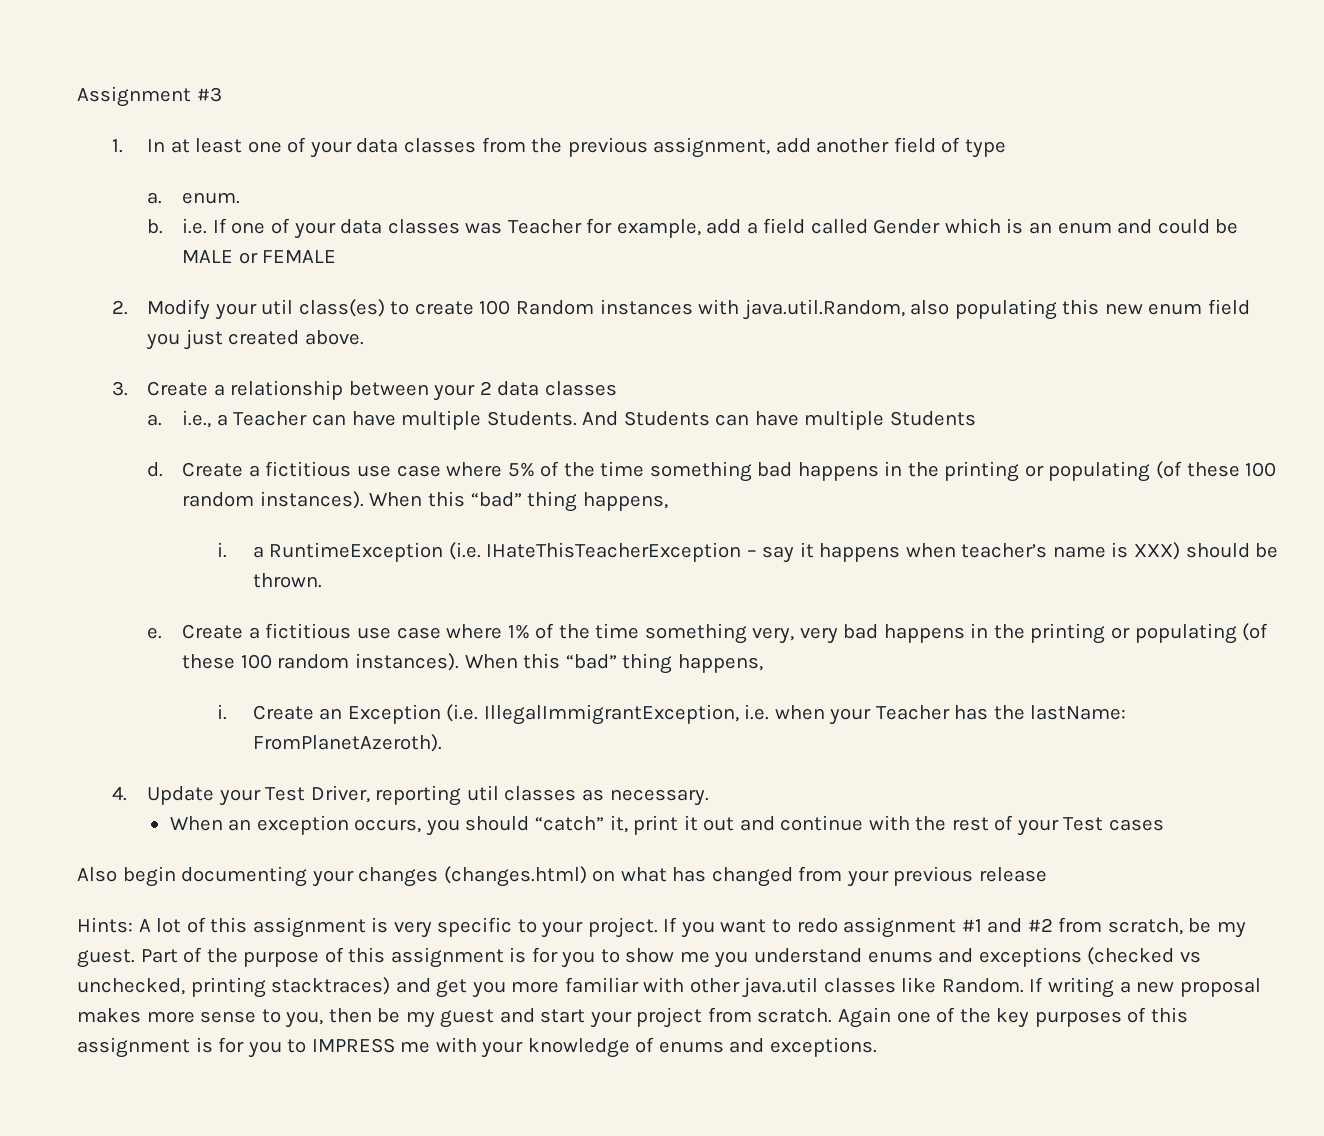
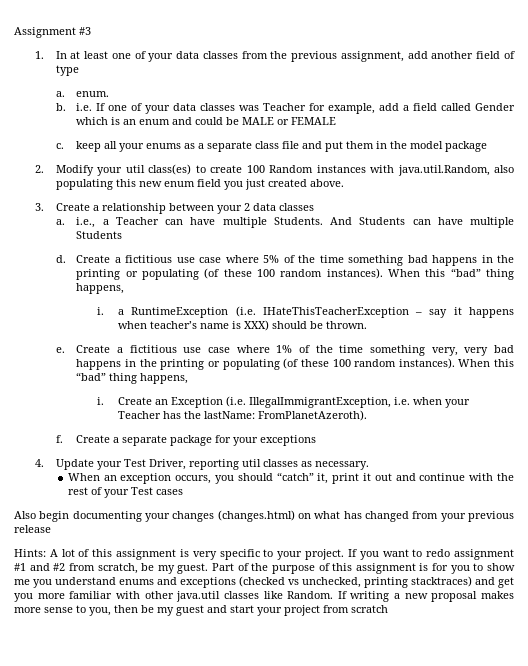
+ c. keep all your enums as a separate class file and put them in the model package
+ f. Create a separate package for your exceptions
- If writing a new proposal makes more sense to you, then be my guest and start your project from scratch. Again one of the key purposes of this assignment is for you to IMPRESS me with your knowledge of enums and exceptions.
+ If writing a new proposal makes more sense to you, then be my guest and start your project from scratch

